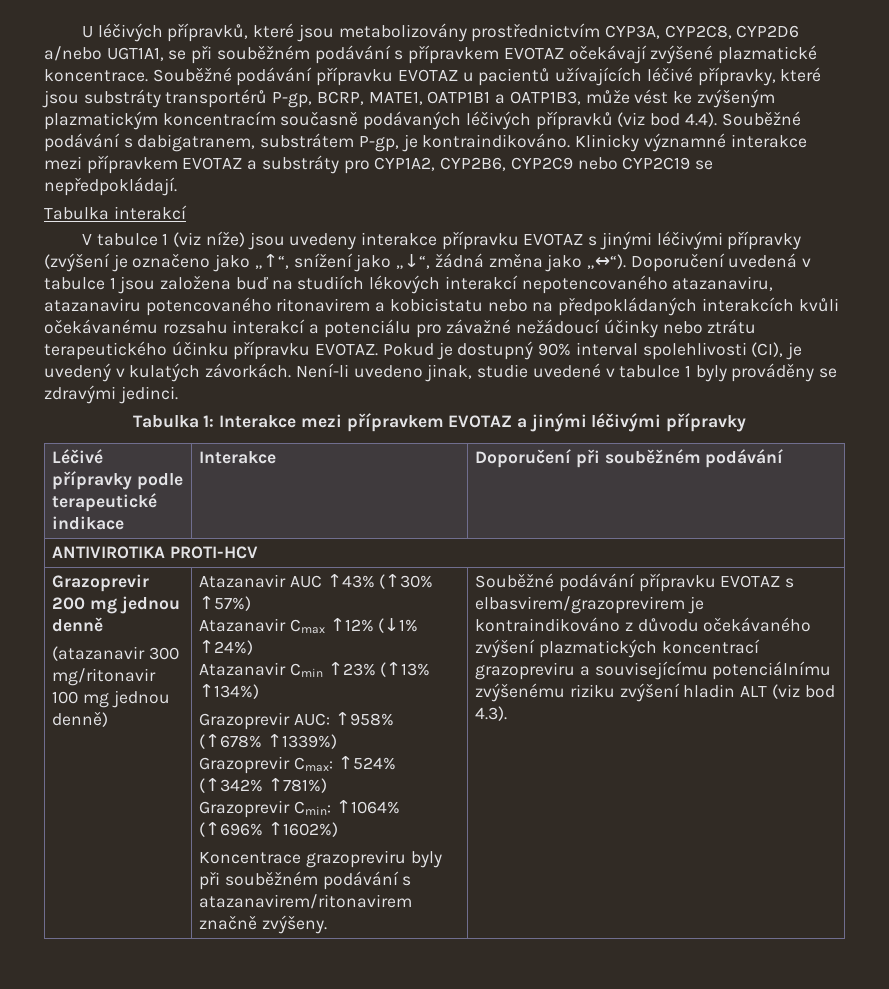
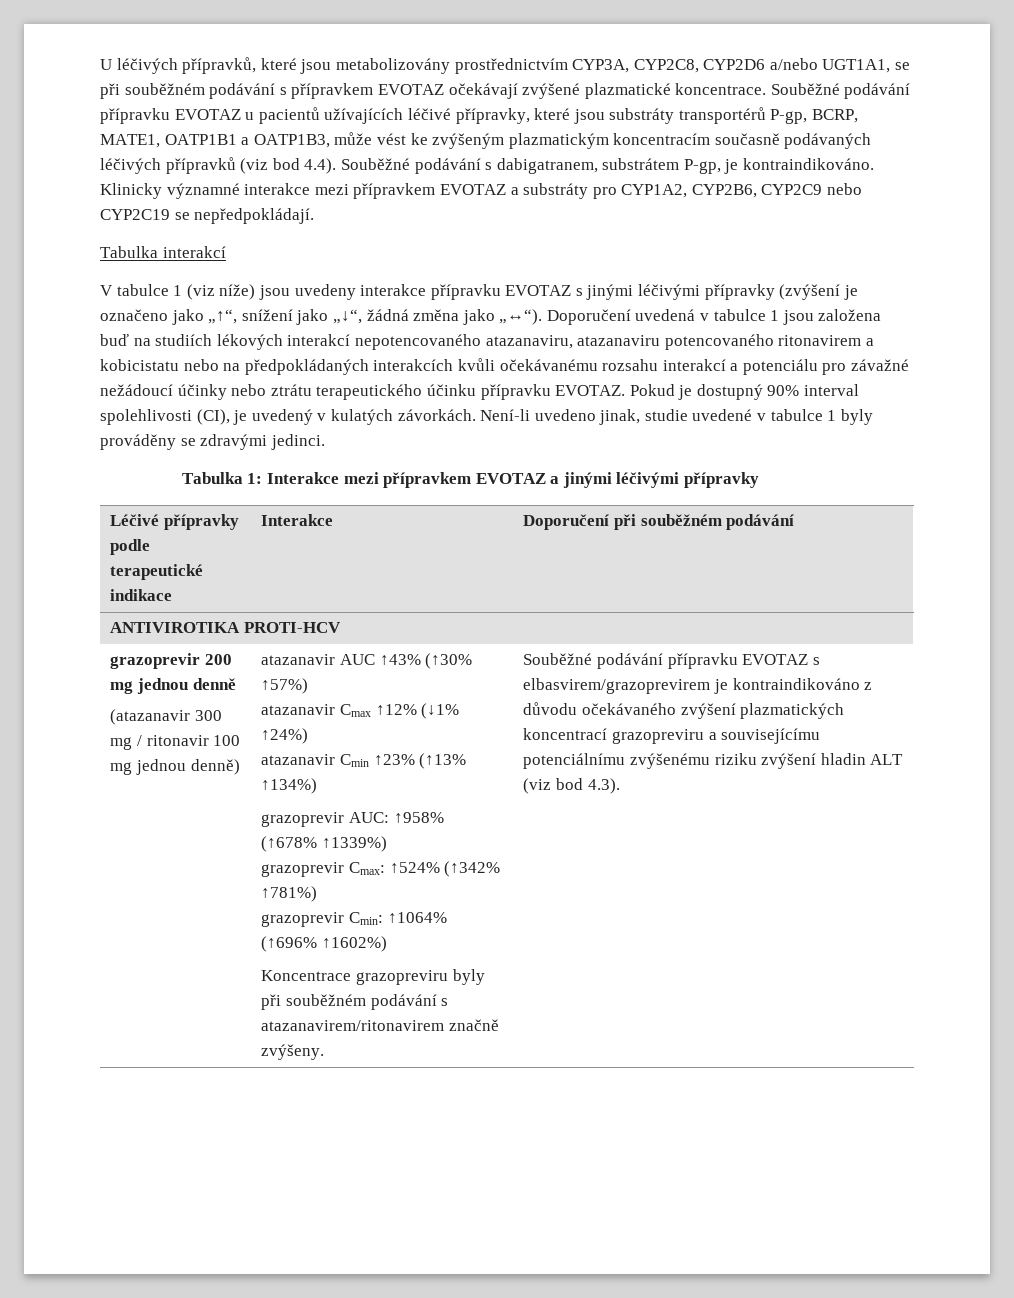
- Grazoprevir 200 mg jednou denně
+ grazoprevir 200 mg jednou denně
- (atazanavir 300 mg/ritonavir 100 mg jednou denně)
+ (atazanavir 300 mg / ritonavir 100 mg jednou denně)
- Atazanavir AUC ↑43% (↑30% ↑57%)
+ atazanavir AUC ↑43% (↑30% ↑57%)
- Atazanavir Cmax ↑12% (↓1% ↑24%)
+ atazanavir Cmax ↑12% (↓1% ↑24%)
- Atazanavir Cmin ↑23% (↑13% ↑134%)
+ atazanavir Cmin ↑23% (↑13% ↑134%)
- Grazoprevir AUC: ↑958% (↑678% ↑1339%)
+ grazoprevir AUC: ↑958% (↑678% ↑1339%)
- Grazoprevir Cmax: ↑524% (↑342% ↑781%)
+ grazoprevir Cmax: ↑524% (↑342% ↑781%)
- Grazoprevir Cmin: ↑1064% (↑696% ↑1602%)
+ grazoprevir Cmin: ↑1064% (↑696% ↑1602%)

